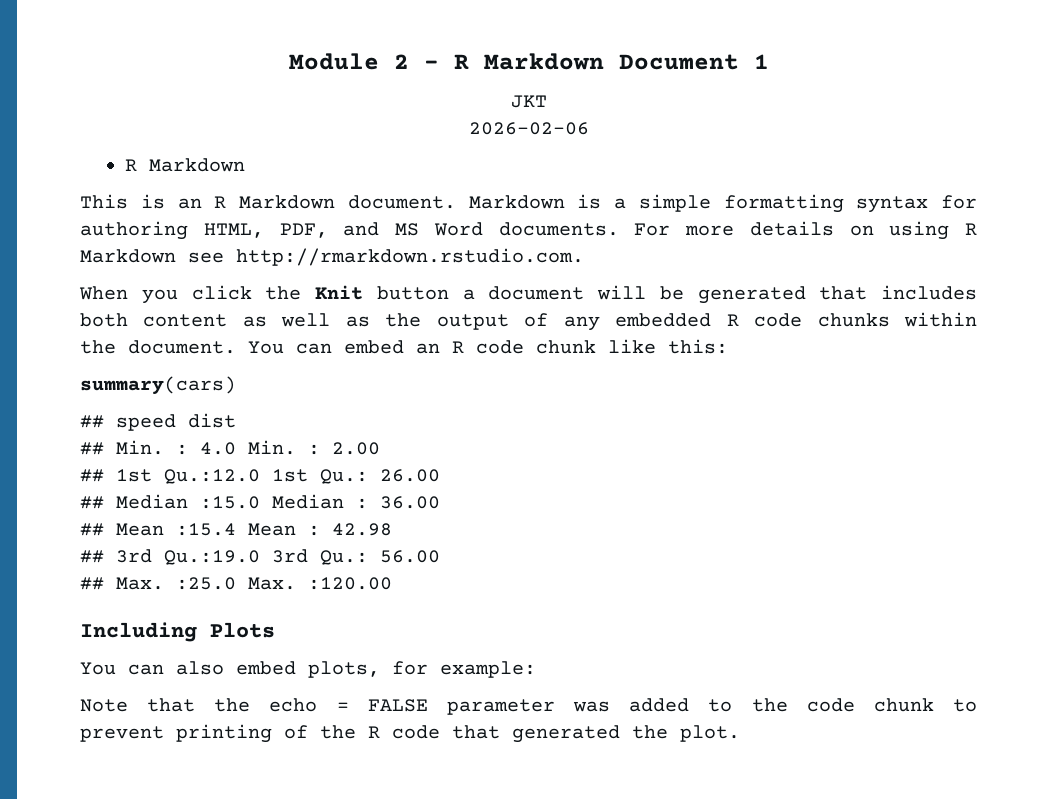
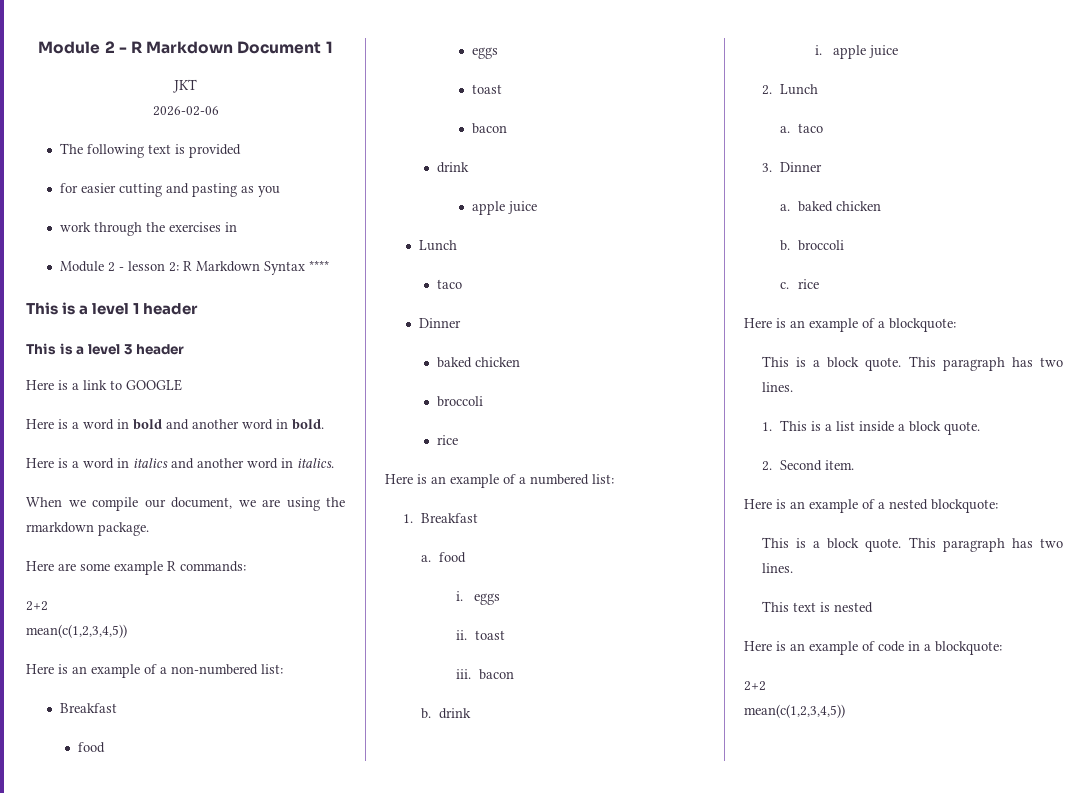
  2026-02-06
- R Markdown
- This is an R Markdown document. Markdown is a simple formatting syntax for authoring HTML, PDF, and MS Word documents. For more details on using R Markdown see http://rmarkdown.rstudio.com.
- When you click the Knit button a document will be generated that includes both content as well as the output of any embedded R code chunks within the document. You can embed an R code chunk like this:
- summary(cars)
- ## speed dist
- ## Min. : 4.0 Min. : 2.00
- ## 1st Qu.:12.0 1st Qu.: 26.00
- ## Median :15.0 Median : 36.00
- ## Mean :15.4 Mean : 42.98
- ## 3rd Qu.:19.0 3rd Qu.: 56.00
- ## Max. :25.0 Max. :120.00
- Including Plots
- You can also embed plots, for example:
- Note that the echo = FALSE parameter was added to the code chunk to prevent printing of the R code that generated the plot.
+ The following text is provided
+ for easier cutting and pasting as you
+ work through the exercises in
+ Module 2 - lesson 2: R Markdown Syntax ****
+ This is a level 1 header
+ This is a level 3 header
+ Here is a link to GOOGLE
+ Here is a word in bold and another word in bold.
+ Here is a word in italics and another word in italics.
+ When we compile our document, we are using the rmarkdown package.
+ Here are some example R commands:
+ 2+2
+ mean(c(1,2,3,4,5))
+ Here is an example of a non-numbered list:
+ Breakfast
+ food
+ eggs
+ toast
+ bacon
+ drink
+ apple juice
+ Lunch
+ taco
+ Dinner
+ baked chicken
+ broccoli
+ rice
+ Here is an example of a numbered list:
+ 1. Breakfast
+ a. food
+ i. eggs
+ ii. toast
+ iii. bacon
+ b. drink
+ i. apple juice
+ 2. Lunch
+ a. taco
+ 3. Dinner
+ a. baked chicken
+ b. broccoli
+ c. rice
+ Here is an example of a blockquote:
+ This is a block quote. This paragraph has two lines.
+ 1. This is a list inside a block quote.
+ 2. Second item.
+ Here is an example of a nested blockquote:
+ This is a block quote. This paragraph has two lines.
+ This text is nested
+ Here is an example of code in a blockquote:
+ 2+2
+ mean(c(1,2,3,4,5))

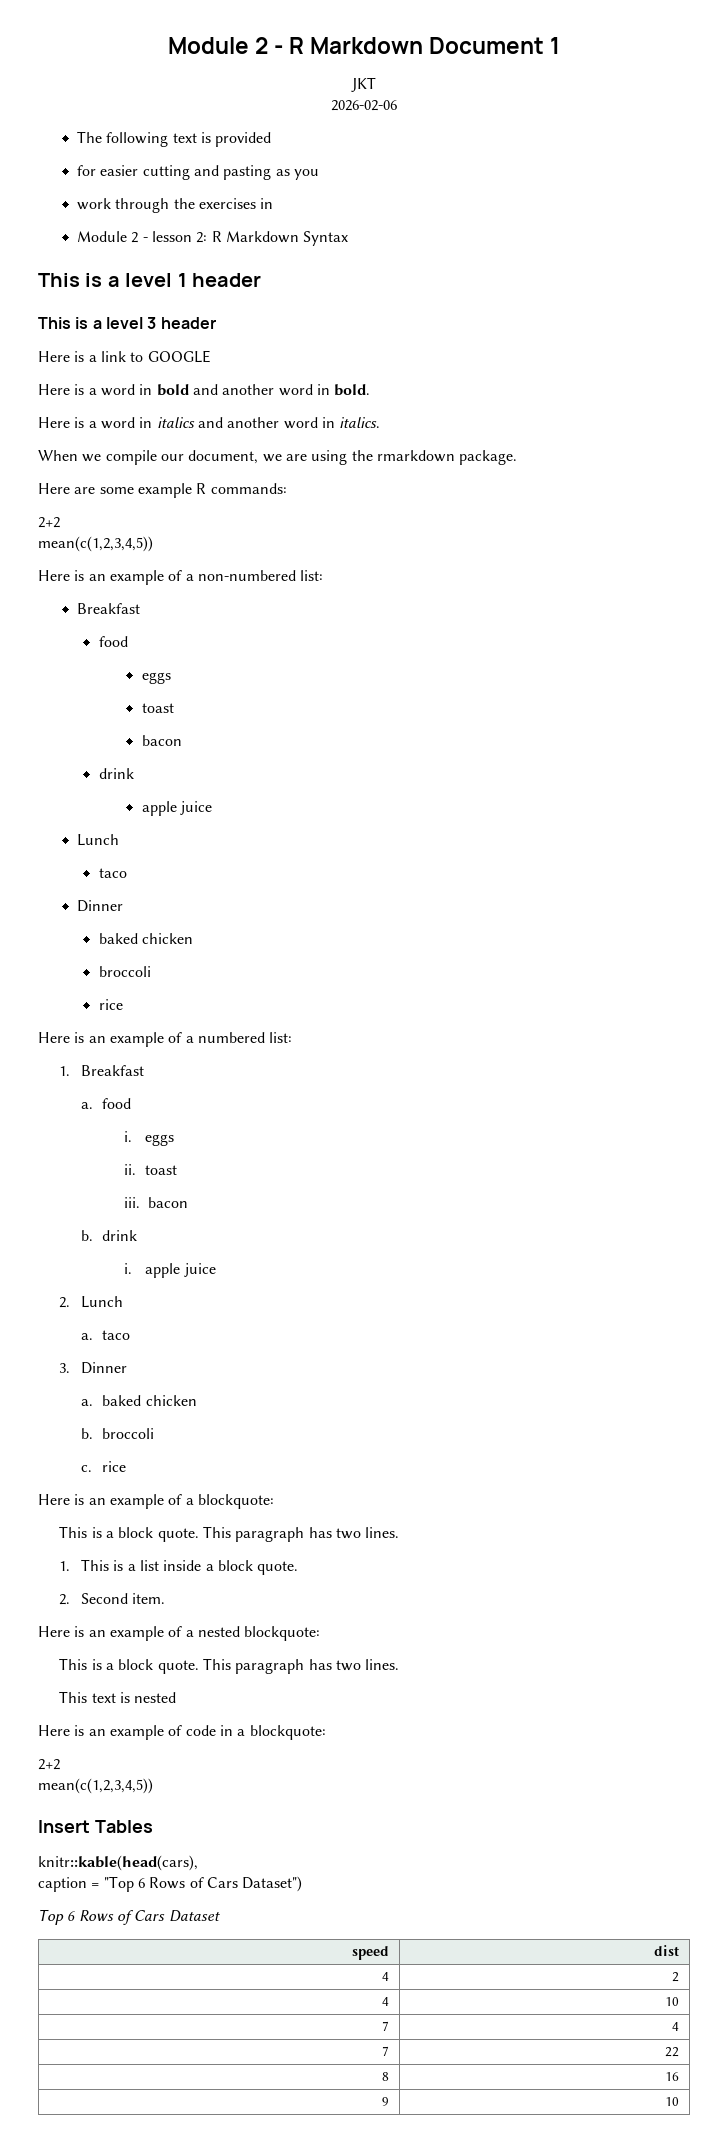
- Module 2 - lesson 2: R Markdown Syntax ****
+ Module 2 - lesson 2: R Markdown Syntax
+ Insert Tables
+ knitr::kable(head(cars),
+ caption = "Top 6 Rows of Cars Dataset")
+ Top 6 Rows of Cars Dataset
+ speed | dist
+ 4 | 2
+ 4 | 10
+ 7 | 4
+ 7 | 22
+ 8 | 16
+ 9 | 10

